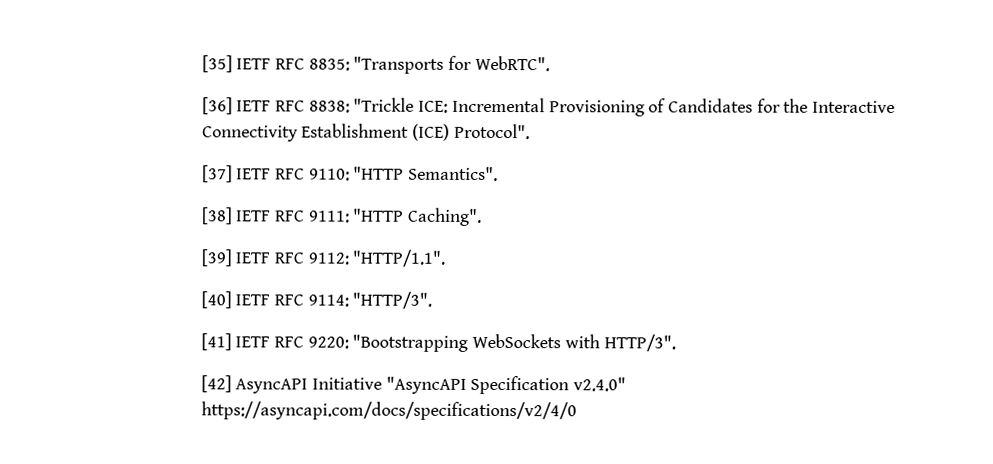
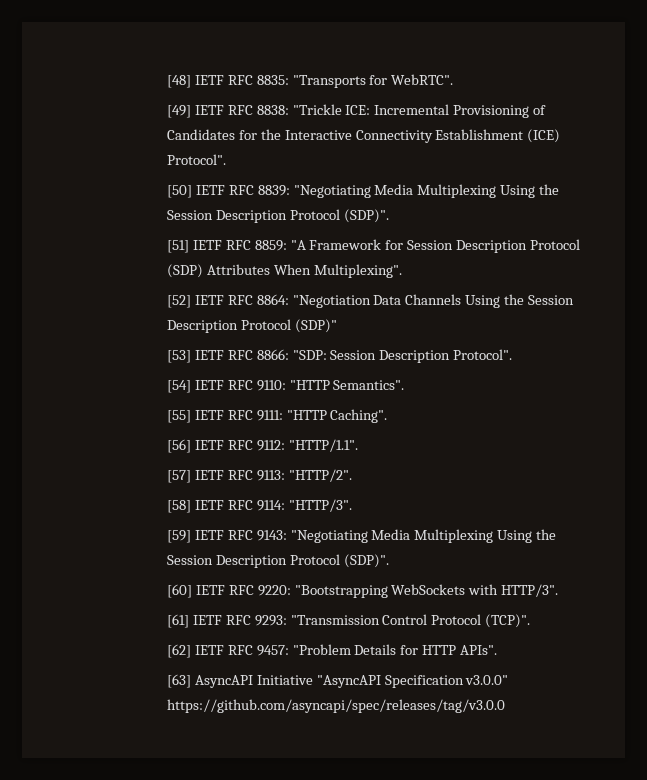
- [35] IETF RFC 8835: "Transports for WebRTC".
+ [48] IETF RFC 8835: "Transports for WebRTC".
- [36] IETF RFC 8838: "Trickle ICE: Incremental Provisioning of Candidates for the Interactive Connectivity Establishment (ICE) Protocol".
+ [49] IETF RFC 8838: "Trickle ICE: Incremental Provisioning of Candidates for the Interactive Connectivity Establishment (ICE) Protocol".
- [37] IETF RFC 9110: "HTTP Semantics".
+ [50] IETF RFC 8839: "Negotiating Media Multiplexing Using the Session Description Protocol (SDP)".
+ [51] IETF RFC 8859: "A Framework for Session Description Protocol (SDP) Attributes When Multiplexing".
+ [52] IETF RFC 8864: "Negotiation Data Channels Using the Session Description Protocol (SDP)"
+ [53] IETF RFC 8866: "SDP: Session Description Protocol".
+ [54] IETF RFC 9110: "HTTP Semantics".
- [38] IETF RFC 9111: "HTTP Caching".
+ [55] IETF RFC 9111: "HTTP Caching".
- [39] IETF RFC 9112: "HTTP/1.1".
+ [56] IETF RFC 9112: "HTTP/1.1".
- [40] IETF RFC 9114: "HTTP/3".
- [41] IETF RFC 9220: "Bootstrapping WebSockets with HTTP/3".
+ [57] IETF RFC 9113: "HTTP/2".
+ [58] IETF RFC 9114: "HTTP/3".
+ [59] IETF RFC 9143: "Negotiating Media Multiplexing Using the Session Description Protocol (SDP)".
+ [60] IETF RFC 9220: "Bootstrapping WebSockets with HTTP/3".
- [42] AsyncAPI Initiative "AsyncAPI Specification v2.4.0" https://asyncapi.com/docs/specifications/v2/4/0
+ [61] IETF RFC 9293: "Transmission Control Protocol (TCP)".
+ [62] IETF RFC 9457: "Problem Details for HTTP APIs".
+ [63] AsyncAPI Initiative "AsyncAPI Specification v3.0.0" https://github.com/asyncapi/spec/releases/tag/v3.0.0

